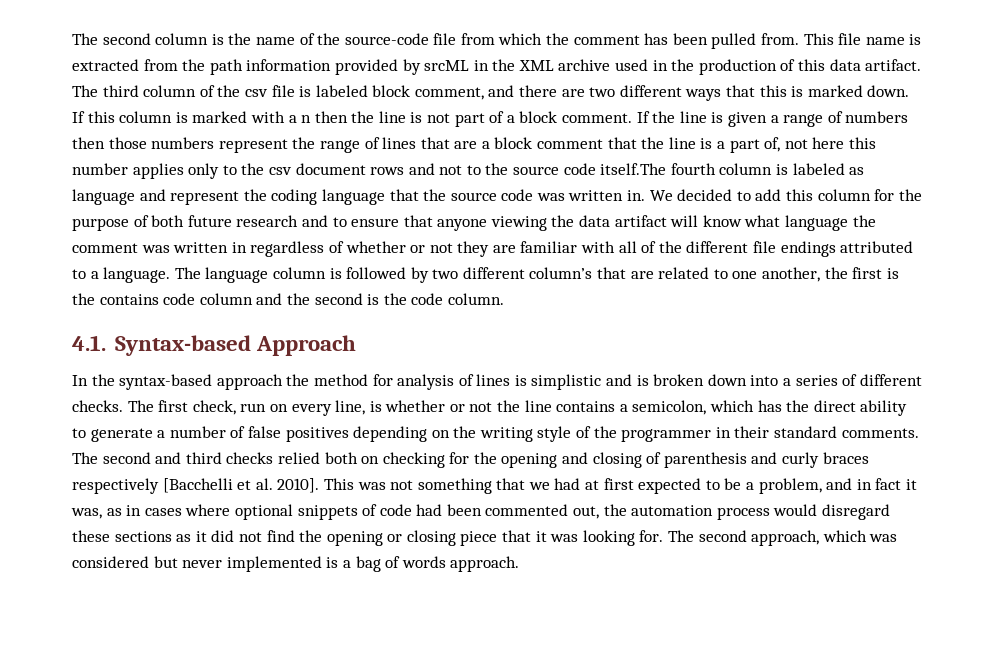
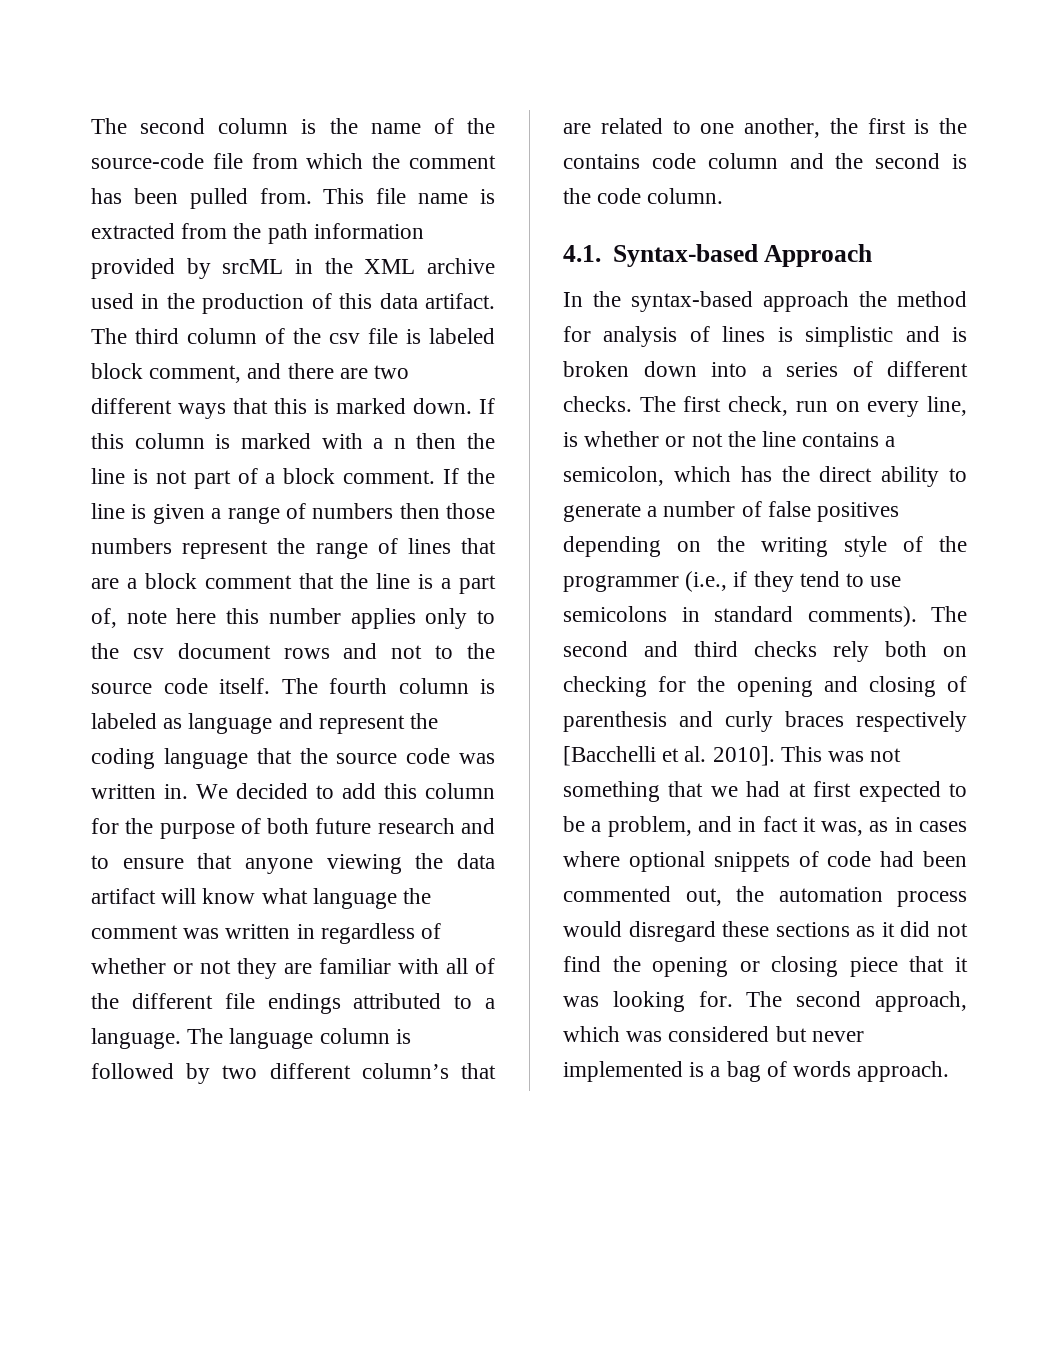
- If the line is given a range of numbers then those numbers represent the range of lines that are a block comment that the line is a part of, not here this number applies only to the csv document rows and not to the source code itself.The fourth column is labeled as language and represent the coding language that the source code was written in.
+ If the line is given a range of numbers then those numbers represent the range of lines that are a block comment that the line is a part of, note here this number applies only to the csv document rows and not to the source code itself. The fourth column is labeled as language and represent the coding language that the source code was written in.
- The first check, run on every line, is whether or not the line contains a semicolon, which has the direct ability to generate a number of false positives depending on the writing style of the programmer in their standard comments.
+ The first check, run on every line, is whether or not the line contains a semicolon, which has the direct ability to generate a number of false positives depending on the writing style of the programmer (i.e., if they tend to use semicolons in standard comments).
- The second and third checks relied both on checking for the opening and closing of parenthesis and curly braces respectively [Bacchelli et al. 2010].
+ The second and third checks rely both on checking for the opening and closing of parenthesis and curly braces respectively [Bacchelli et al. 2010].

